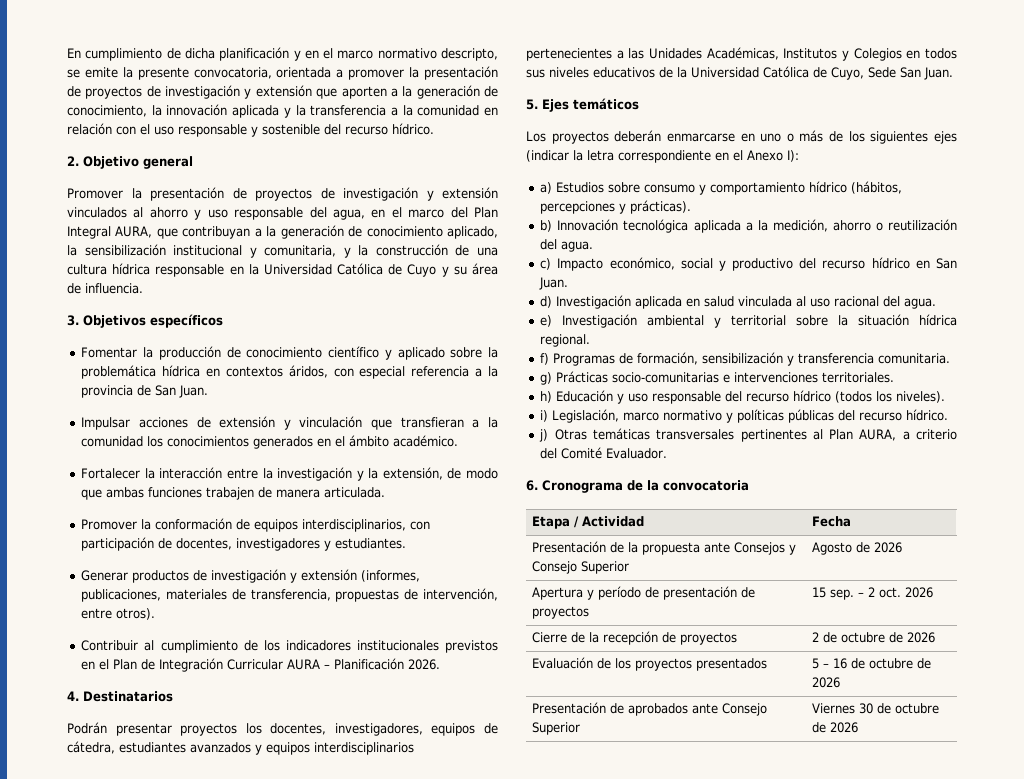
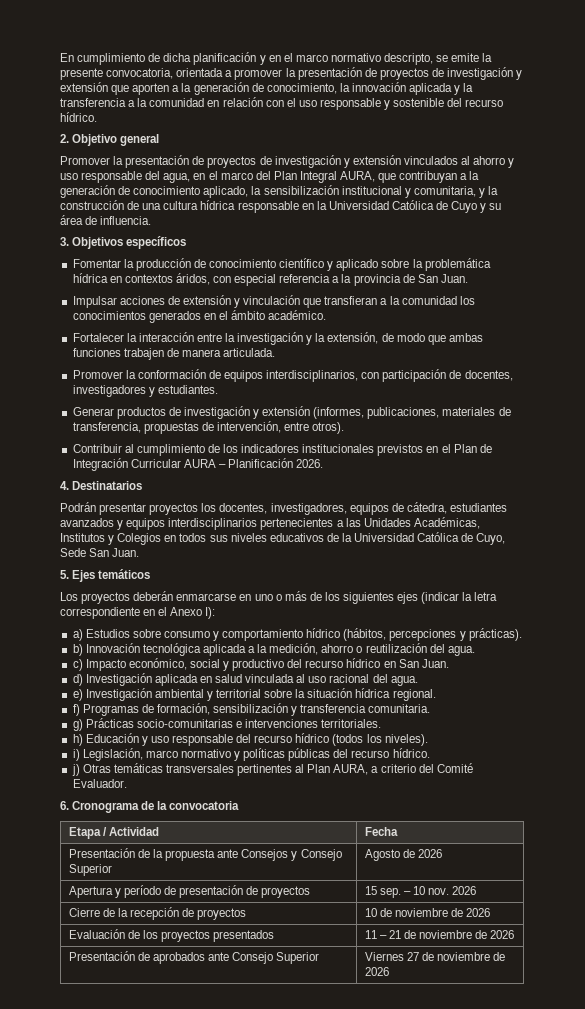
- Apertura y período de presentación de proyectos | 15 sep. – 2 oct. 2026
+ Apertura y período de presentación de proyectos | 15 sep. – 10 nov. 2026
- Cierre de la recepción de proyectos | 2 de octubre de 2026
+ Cierre de la recepción de proyectos | 10 de noviembre de 2026
- Evaluación de los proyectos presentados | 5 – 16 de octubre de 2026
+ Evaluación de los proyectos presentados | 11 – 21 de noviembre de 2026
- Presentación de aprobados ante Consejo Superior | Viernes 30 de octubre de 2026
+ Presentación de aprobados ante Consejo Superior | Viernes 27 de noviembre de 2026

